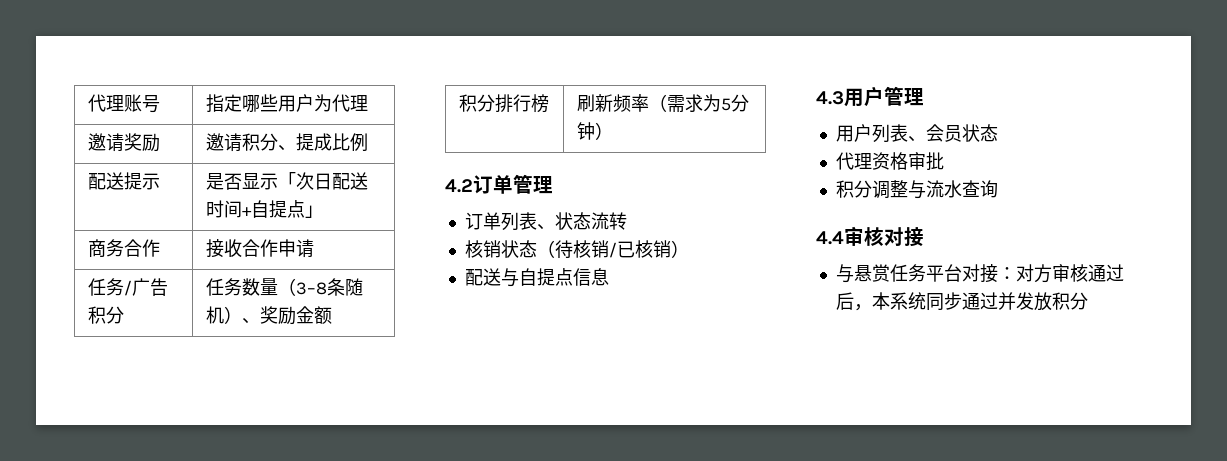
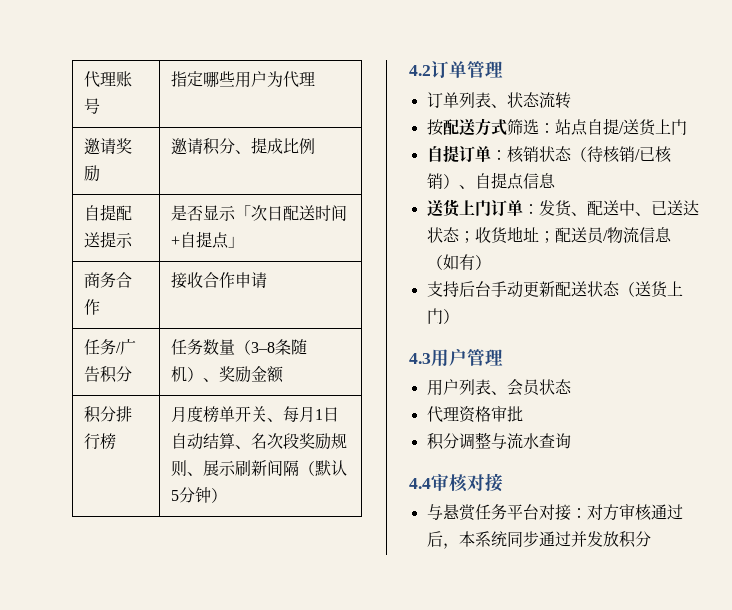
- 配送提示 | 是否显示「次日配送时间+自提点」
+ 自提配送提示 | 是否显示「次日配送时间+自提点」
- 积分排行榜 | 刷新频率（需求为5分钟）
+ 积分排行榜 | 月度榜单开关、每月1日自动结算、名次段奖励规则、展示刷新间隔（默认5分钟）
- 核销状态（待核销/已核销）
- 配送与自提点信息
+ 按配送方式筛选：站点自提/送货上门
+ 自提订单：核销状态（待核销/已核销）、自提点信息
+ 送货上门订单：发货、配送中、已送达状态；收货地址；配送员/物流信息（如有）
+ 支持后台手动更新配送状态（送货上门）

